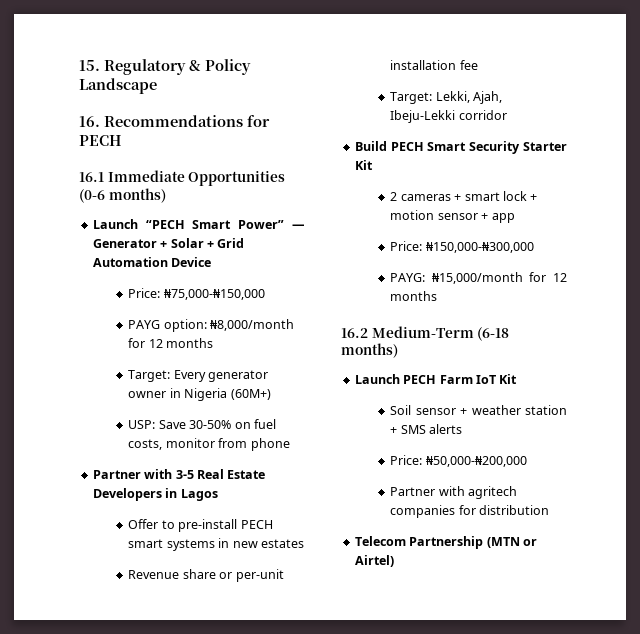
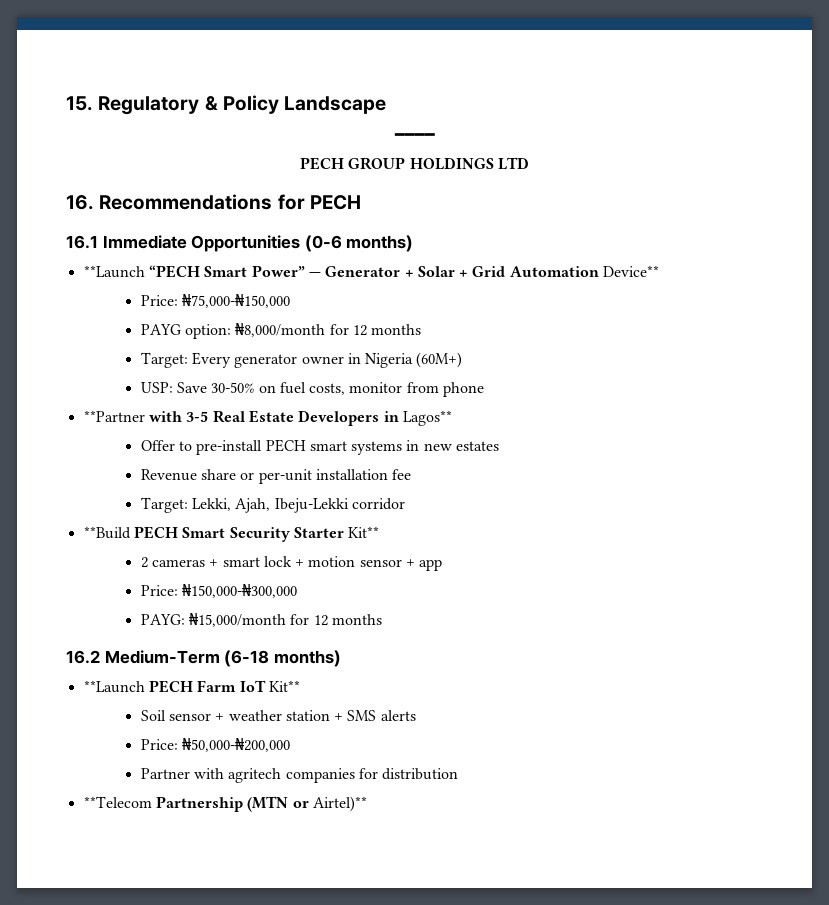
+ ━━━━
+ PECH GROUP HOLDINGS LTD
- Launch “PECH Smart Power” — Generator + Solar + Grid Automation Device
+ **Launch “PECH Smart Power” — Generator + Solar + Grid Automation Device**
- Partner with 3-5 Real Estate Developers in Lagos
+ **Partner with 3-5 Real Estate Developers in Lagos**
- Build PECH Smart Security Starter Kit
+ **Build PECH Smart Security Starter Kit**
- Launch PECH Farm IoT Kit
+ **Launch PECH Farm IoT Kit**
- Telecom Partnership (MTN or Airtel)
+ **Telecom Partnership (MTN or Airtel)**

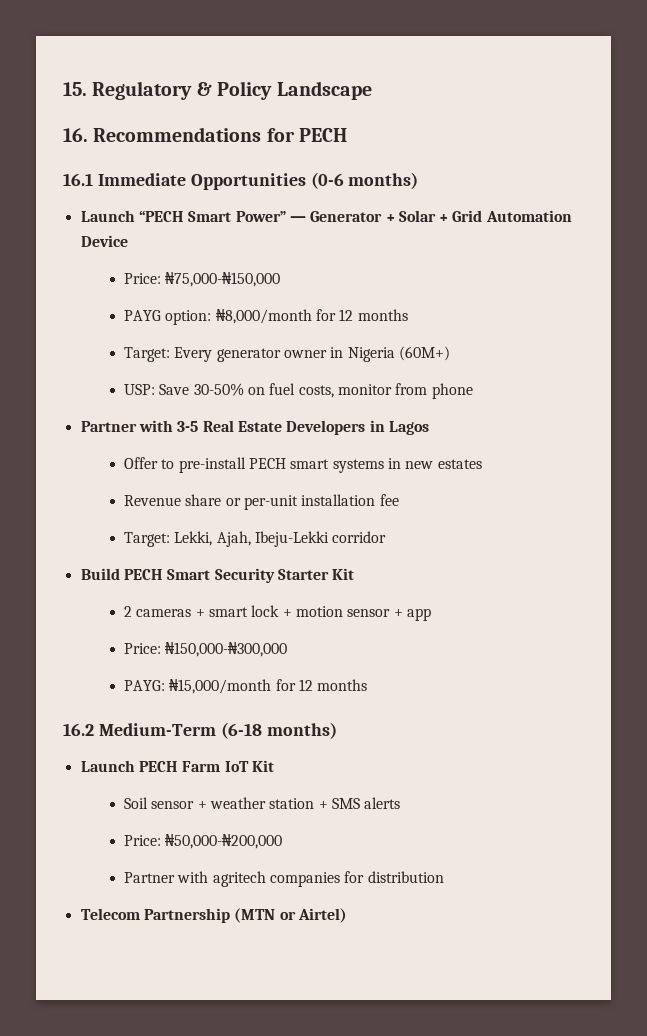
- ━━━━
- PECH GROUP HOLDINGS LTD
- **Launch “PECH Smart Power” — Generator + Solar + Grid Automation Device**
+ Launch “PECH Smart Power” — Generator + Solar + Grid Automation Device
- **Partner with 3-5 Real Estate Developers in Lagos**
+ Partner with 3-5 Real Estate Developers in Lagos
- **Build PECH Smart Security Starter Kit**
+ Build PECH Smart Security Starter Kit
- **Launch PECH Farm IoT Kit**
+ Launch PECH Farm IoT Kit
- **Telecom Partnership (MTN or Airtel)**
+ Telecom Partnership (MTN or Airtel)

